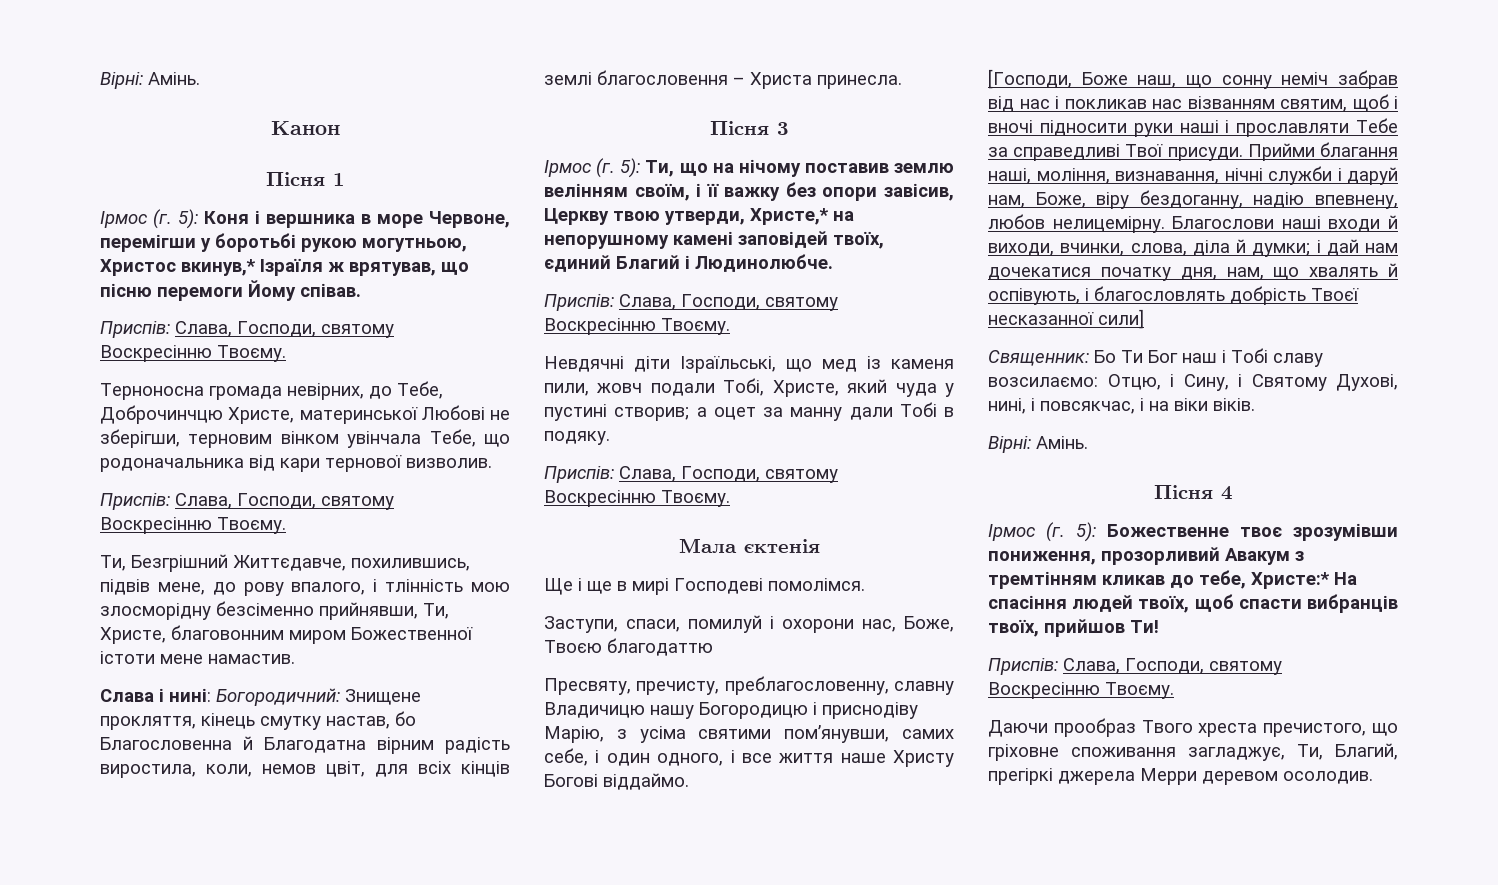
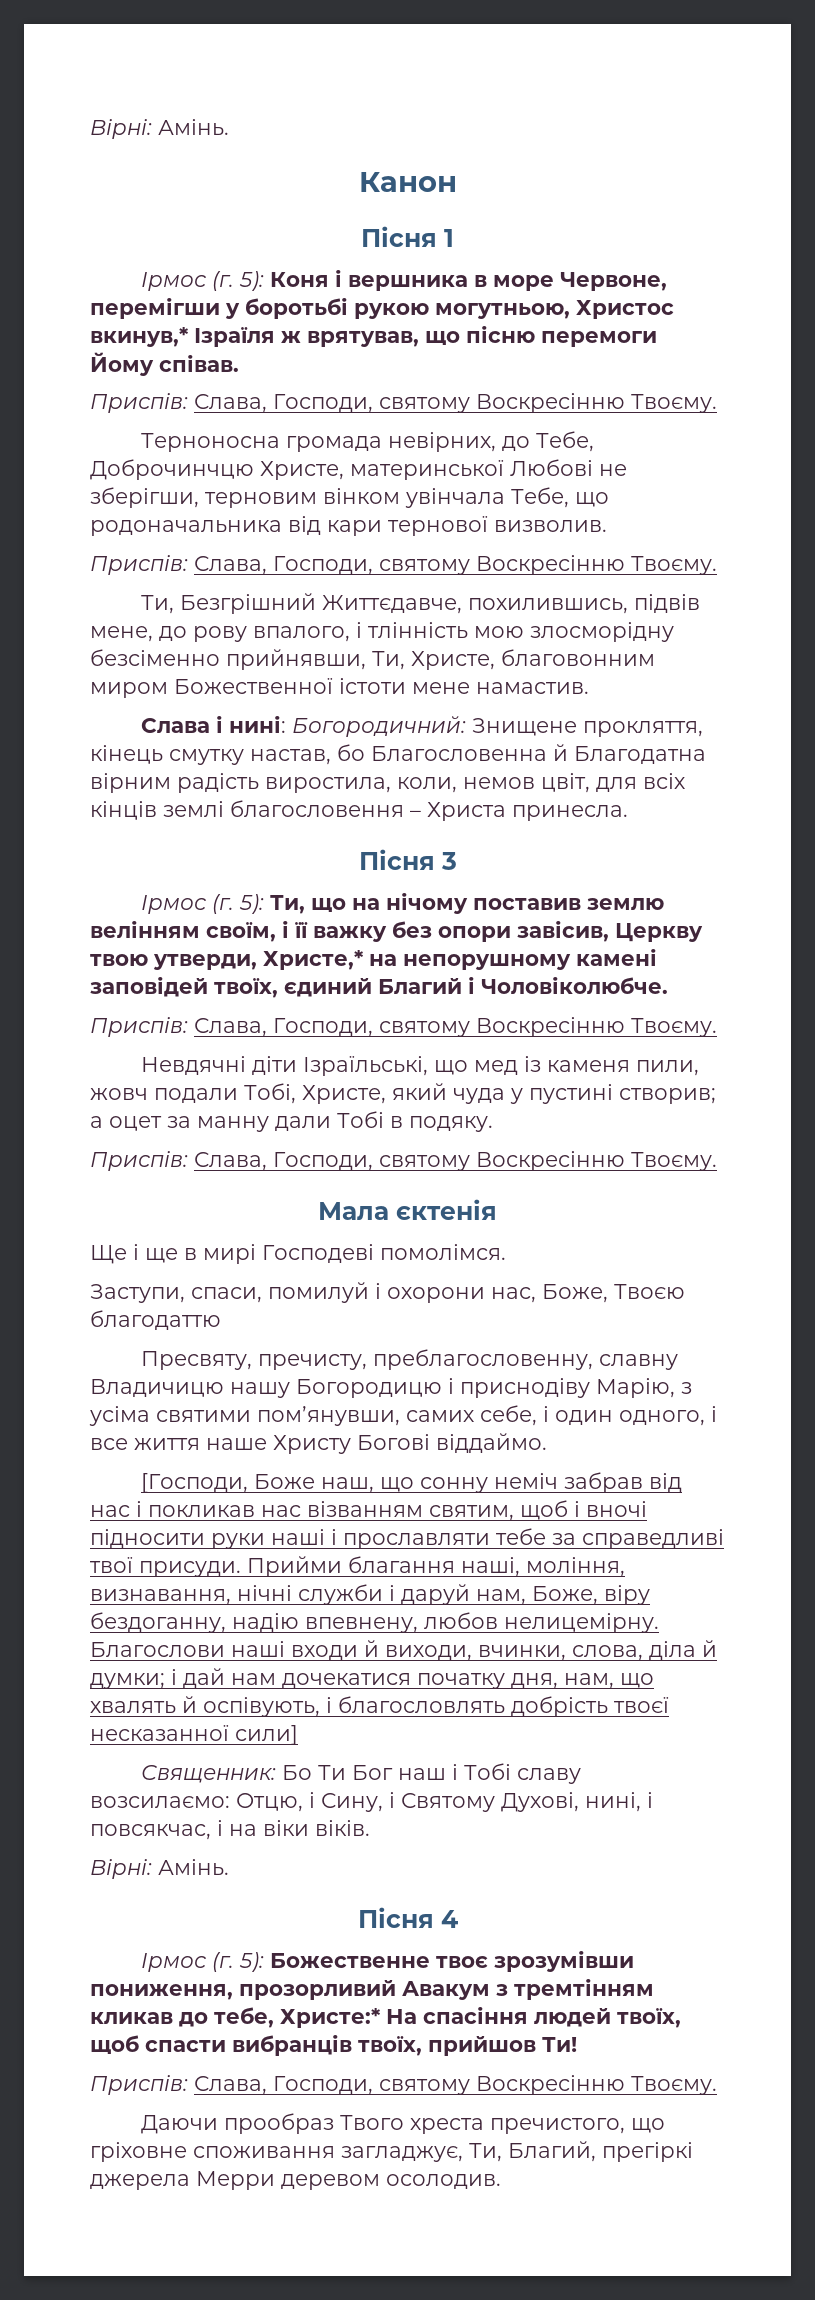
- Ірмос (г. 5): Ти, що на нічому поставив землю велінням своїм, і її важку без опори завісив, Церкву твою утверди, Христе,* на непорушному камені заповідей твоїх, єдиний Благий і Людинолюбче.
+ Ірмос (г. 5): Ти, що на нічому поставив землю велінням своїм, і її важку без опори завісив, Церкву твою утверди, Христе,* на непорушному камені заповідей твоїх, єдиний Благий і Чоловіколюбче.
- [Господи, Боже наш, що сонну неміч забрав від нас і покликав нас візванням святим, щоб і вночі підносити руки наші і прославляти Тебе за справедливі Твої присуди.
+ [Господи, Боже наш, що сонну неміч забрав від нас і покликав нас візванням святим, щоб і вночі підносити руки наші і прославляти тебе за справедливі твої присуди.
- Благослови наші входи й виходи, вчинки, слова, діла й думки; і дай нам дочекатися початку дня, нам, що хвалять й оспівують, і благословлять добрість Твоєї несказанної сили]
+ Благослови наші входи й виходи, вчинки, слова, діла й думки; і дай нам дочекатися початку дня, нам, що хвалять й оспівують, і благословлять добрість твоєї несказанної сили]

